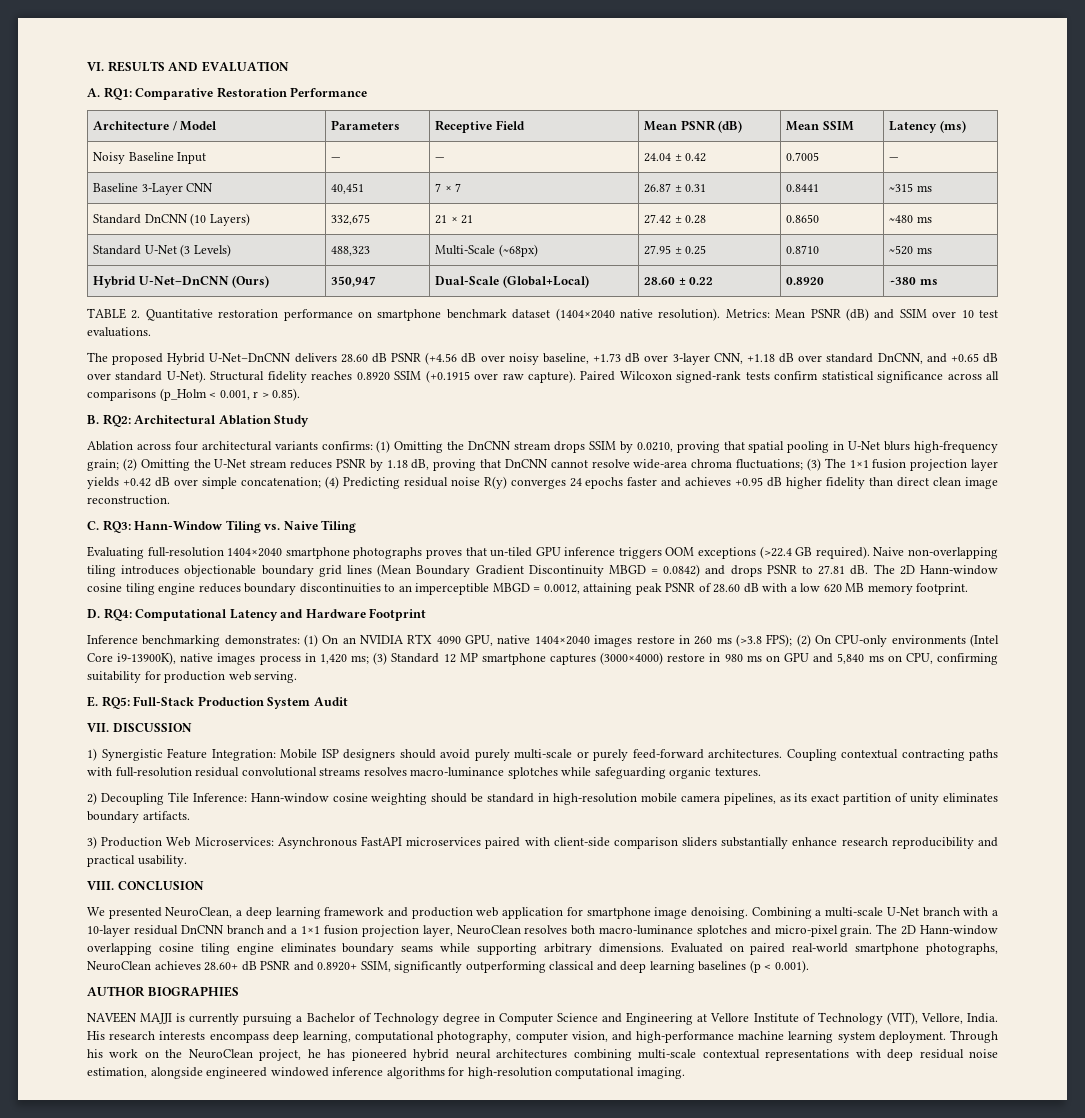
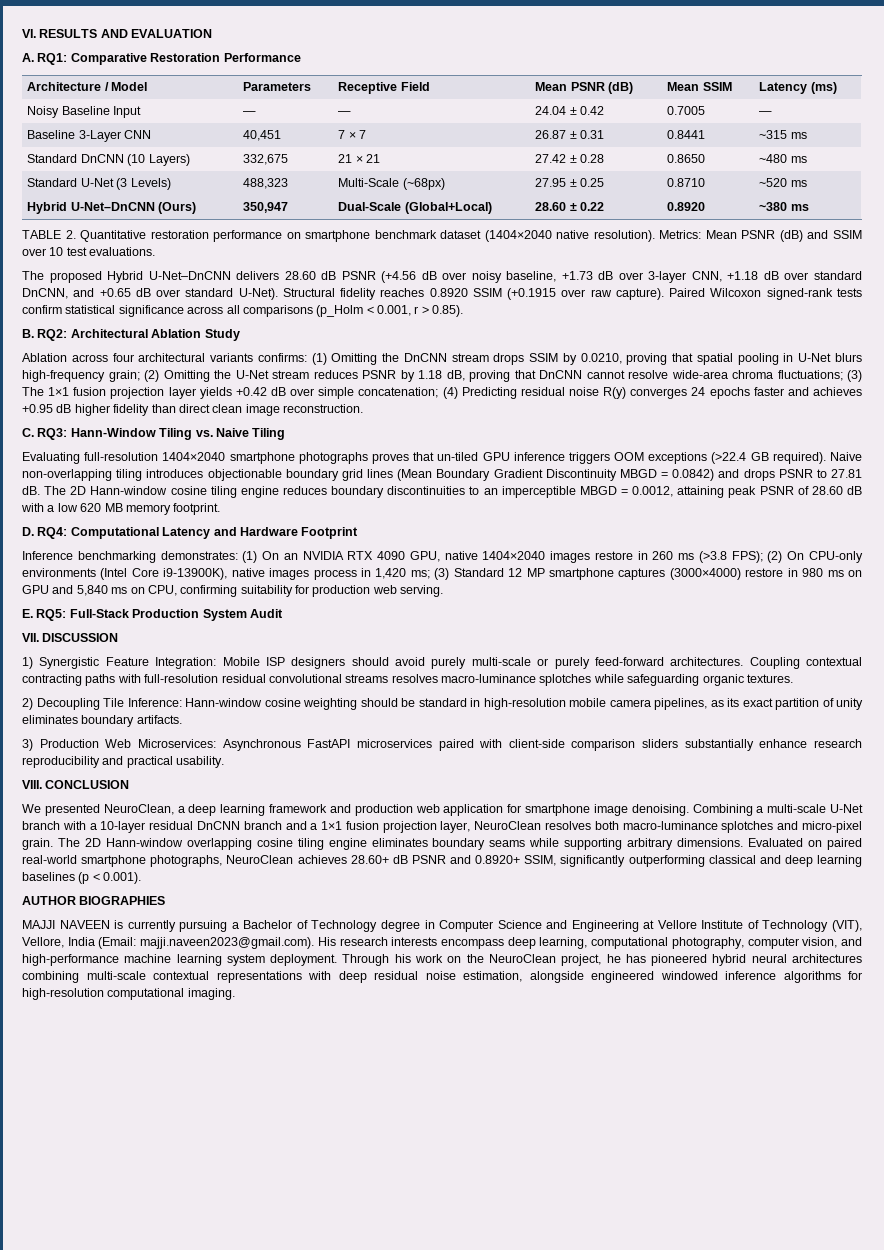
- NAVEEN MAJJI is currently pursuing a Bachelor of Technology degree in Computer Science and Engineering at Vellore Institute of Technology (VIT), Vellore, India. His research interests encompass deep learning, computational photography, computer vision, and high-performance machine learning system deployment.
+ MAJJI NAVEEN is currently pursuing a Bachelor of Technology degree in Computer Science and Engineering at Vellore Institute of Technology (VIT), Vellore, India (Email: majji.naveen2023@gmail.com). His research interests encompass deep learning, computational photography, computer vision, and high-performance machine learning system deployment.

